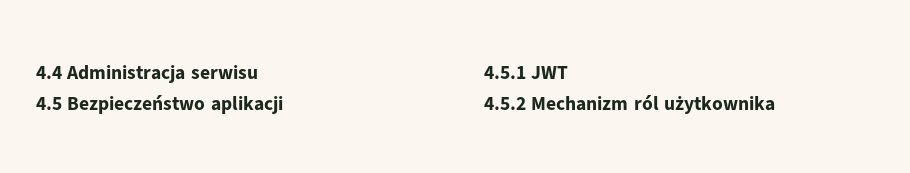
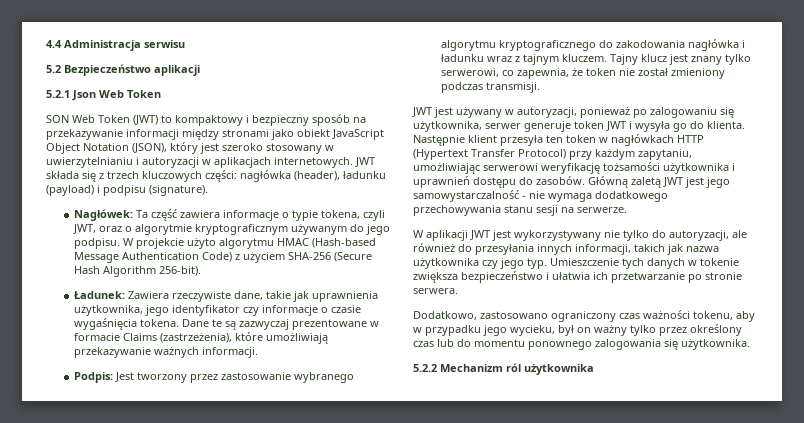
- 4.5 Bezpieczeństwo aplikacji
+ 5.2 Bezpieczeństwo aplikacji
- 4.5.1 JWT
- 4.5.2 Mechanizm ról użytkownika
+ 5.2.1 Json Web Token
+ SON Web Token (JWT) to kompaktowy i bezpieczny sposób na przekazywanie informacji między stronami jako obiekt JavaScript Object Notation (JSON), który jest szeroko stosowany w uwierzytelnianiu i autoryzacji w aplikacjach internetowych. JWT składa się z trzech kluczowych części: nagłówka (header), ładunku (payload) i podpisu (signature).
+ Nagłówek: Ta część zawiera informacje o typie tokena, czyli JWT, oraz o algorytmie kryptograficznym używanym do jego podpisu. W projekcie użyto algorytmu HMAC (Hash-based Message Authentication Code) z użyciem SHA-256 (Secure Hash Algorithm 256-bit).
+ Ładunek: Zawiera rzeczywiste dane, takie jak uprawnienia użytkownika, jego identyfikator czy informacje o czasie wygaśnięcia tokena. Dane te są zazwyczaj prezentowane w formacie Claims (zastrzeżenia), które umożliwiają przekazywanie ważnych informacji.
+ Podpis: Jest tworzony przez zastosowanie wybranego algorytmu kryptograficznego do zakodowania nagłówka i ładunku wraz z tajnym kluczem. Tajny klucz jest znany tylko serwerowi, co zapewnia, że token nie został zmieniony podczas transmisji.
+ JWT jest używany w autoryzacji, ponieważ po zalogowaniu się użytkownika, serwer generuje token JWT i wysyła go do klienta. Następnie klient przesyła ten token w nagłówkach HTTP (Hypertext Transfer Protocol) przy każdym zapytaniu, umożliwiając serwerowi weryfikację tożsamości użytkownika i uprawnień dostępu do zasobów. Główną zaletą JWT jest jego samowystarczalność - nie wymaga dodatkowego przechowywania stanu sesji na serwerze.
+ W aplikacji JWT jest wykorzystywany nie tylko do autoryzacji, ale również do przesyłania innych informacji, takich jak nazwa użytkownika czy jego typ. Umieszczenie tych danych w tokenie zwiększa bezpieczeństwo i ułatwia ich przetwarzanie po stronie serwera.
+ Dodatkowo, zastosowano ograniczony czas ważności tokenu, aby w przypadku jego wycieku, był on ważny tylko przez określony czas lub do momentu ponownego zalogowania się użytkownika.
+ 5.2.2 Mechanizm ról użytkownika

